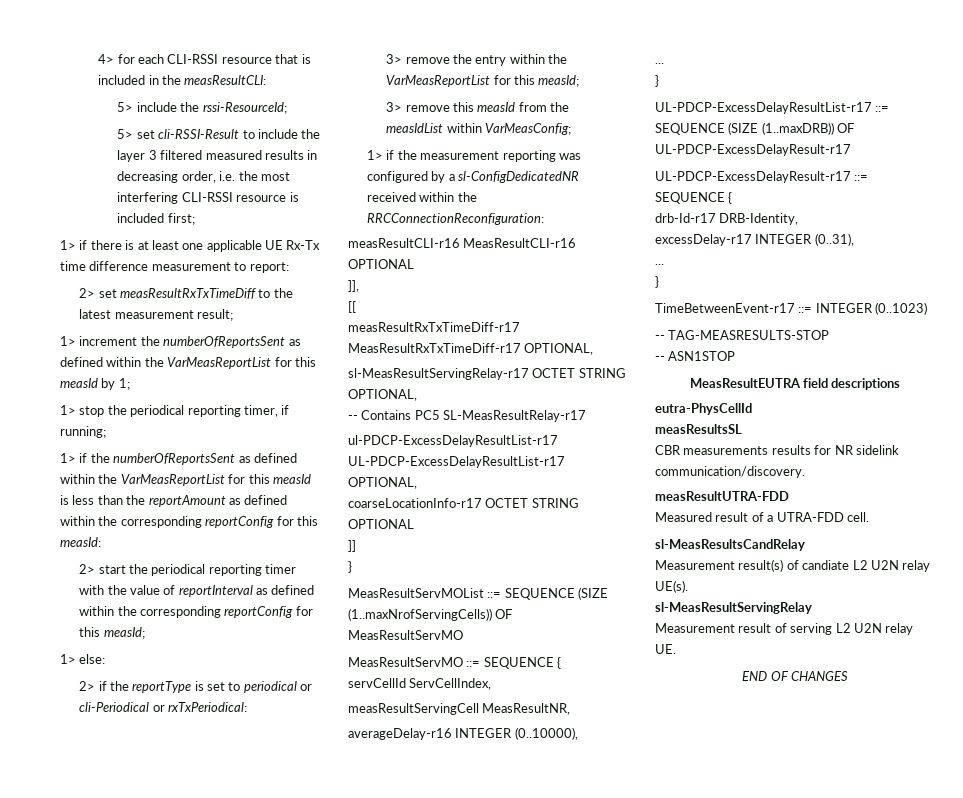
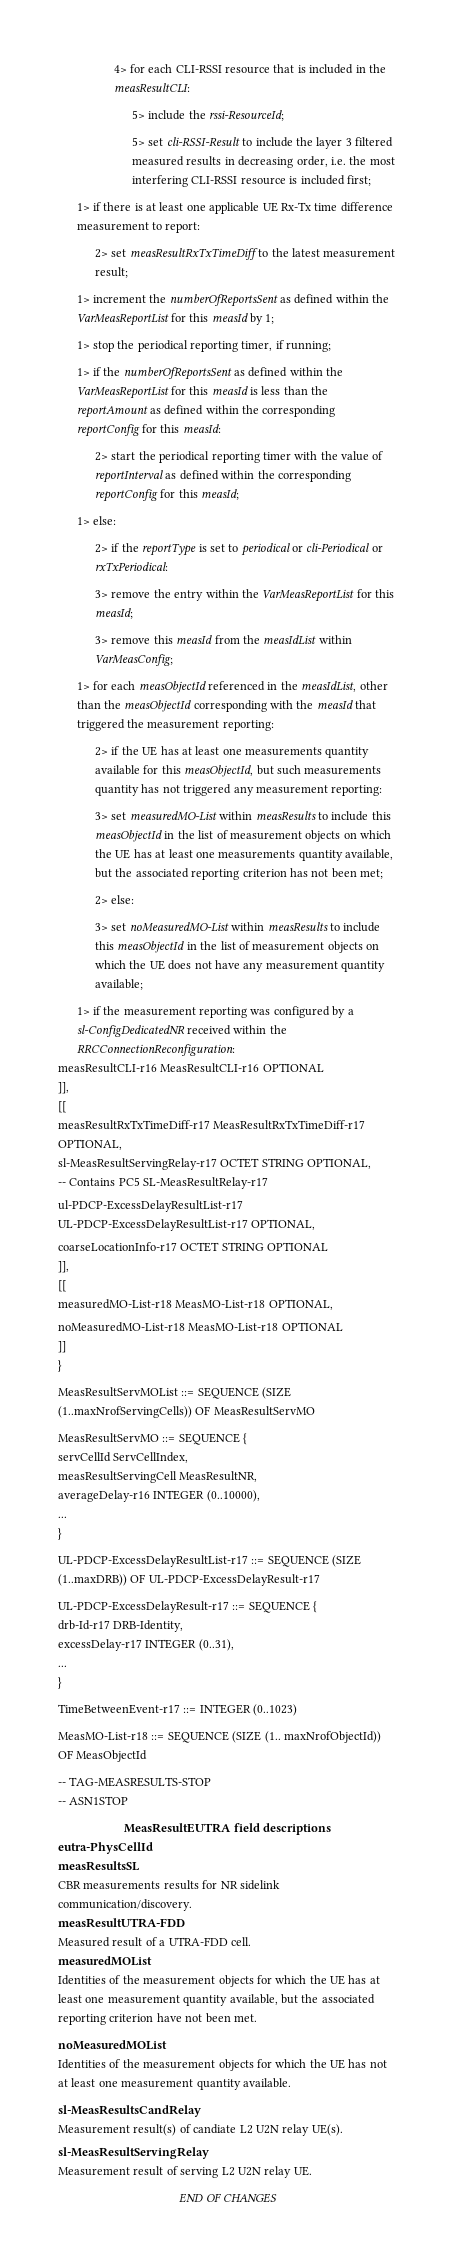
+ 1> for each measObjectId referenced in the measIdList, other than the measObjectId corresponding with the measId that triggered the measurement reporting:
+ 2> if the UE has at least one measurements quantity available for this measObjectId, but such measurements quantity has not triggered any measurement reporting:
+ 3> set measuredMO-List within measResults to include this measObjectId in the list of measurement objects on which the UE has at least one measurements quantity available, but the associated reporting criterion has not been met;
+ 2> else:
+ 3> set noMeasuredMO-List within measResults to include this measObjectId in the list of measurement objects on which the UE does not have any measurement quantity available;
  coarseLocationInfo-r17 OCTET STRING OPTIONAL
+ ]],
+ [[
+ measuredMO-List-r18 MeasMO-List-r18 OPTIONAL,
+ noMeasuredMO-List-r18 MeasMO-List-r18 OPTIONAL
+ MeasMO-List-r18 ::= SEQUENCE (SIZE (1.. maxNrofObjectId)) OF MeasObjectId
+ measuredMOList
+ Identities of the measurement objects for which the UE has at least one measurement quantity available, but the associated reporting criterion have not been met.
+ noMeasuredMOList
+ Identities of the measurement objects for which the UE has not at least one measurement quantity available.

